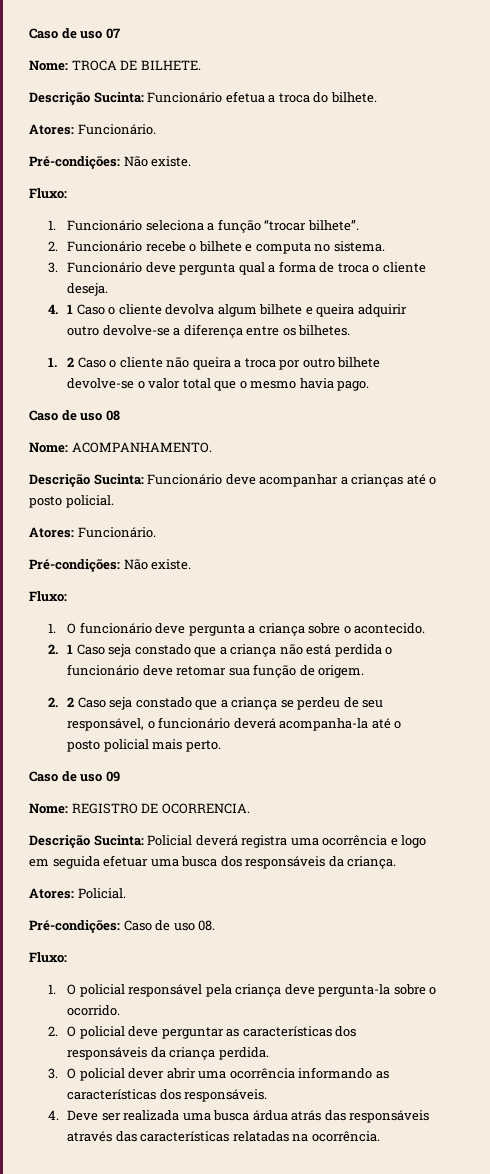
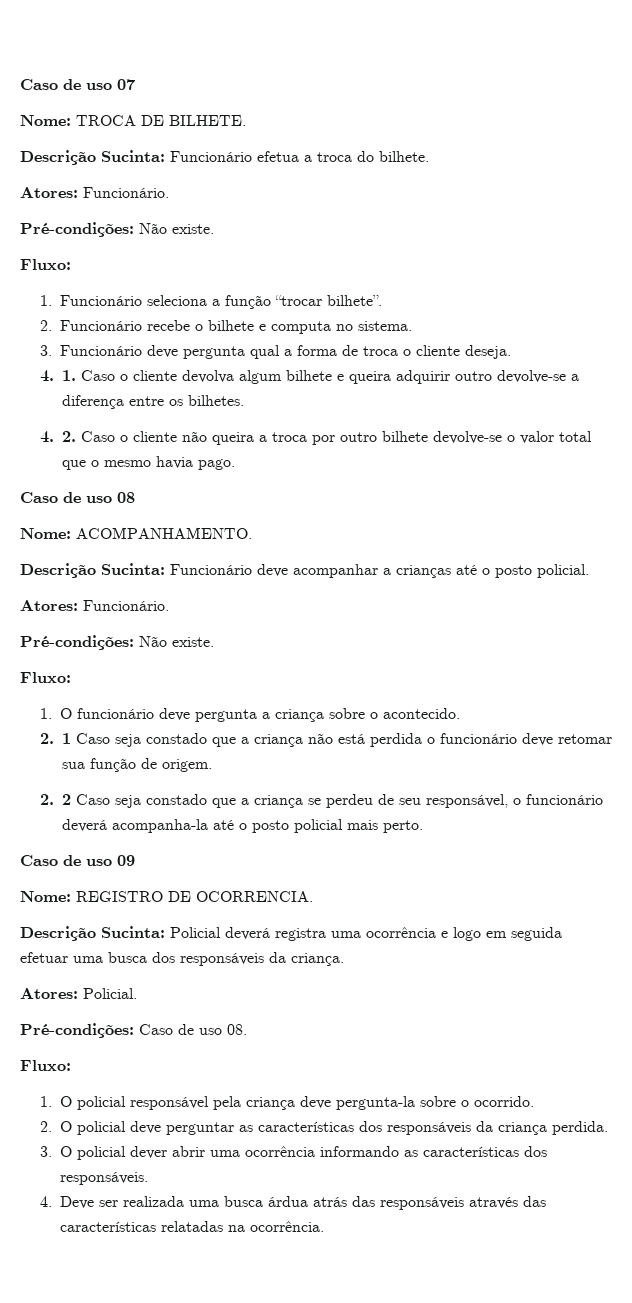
- 4. 1 Caso o cliente devolva algum bilhete e queira adquirir outro devolve-se a diferença entre os bilhetes.
+ 4. 1. Caso o cliente devolva algum bilhete e queira adquirir outro devolve-se a diferença entre os bilhetes.
- 1. 2 Caso o cliente não queira a troca por outro bilhete devolve-se o valor total que o mesmo havia pago.
+ 4. 2. Caso o cliente não queira a troca por outro bilhete devolve-se o valor total que o mesmo havia pago.

